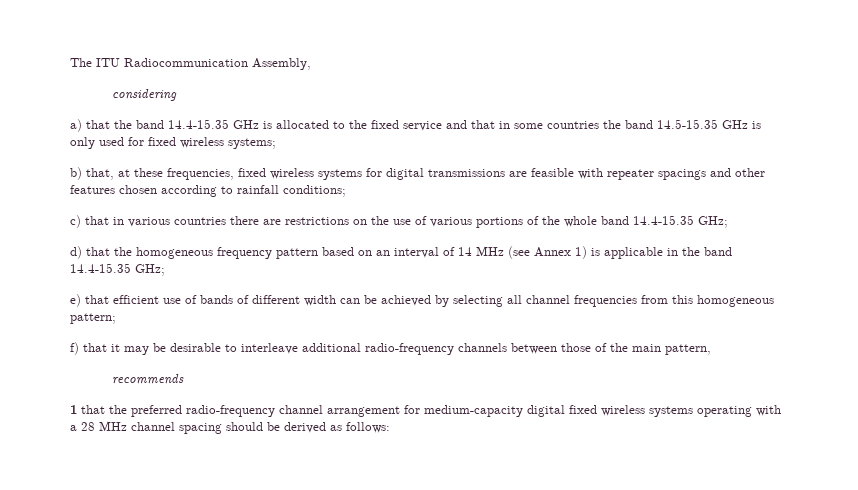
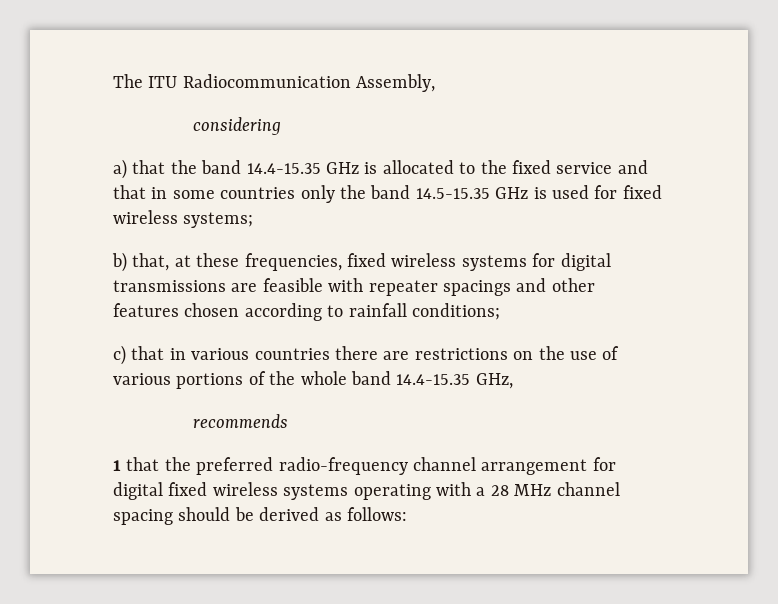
- a) that the band 14.4-15.35 GHz is allocated to the fixed service and that in some countries the band 14.5-15.35 GHz is only used for fixed wireless systems;
+ a) that the band 14.4-15.35 GHz is allocated to the fixed service and that in some countries only the band 14.5-15.35 GHz is used for fixed wireless systems;
- c) that in various countries there are restrictions on the use of various portions of the whole band 14.4-15.35 GHz;
- d) that the homogeneous frequency pattern based on an interval of 14 MHz (see Annex 1) is applicable in the band 14.4-15.35 GHz;
- e) that efficient use of bands of different width can be achieved by selecting all channel frequencies from this homogeneous pattern;
- f) that it may be desirable to interleave additional radio-frequency channels between those of the main pattern,
+ c) that in various countries there are restrictions on the use of various portions of the whole band 14.4-15.35 GHz,
- 1 that the preferred radio-frequency channel arrangement for medium-capacity digital fixed wireless systems operating with a 28 MHz channel spacing should be derived as follows:
+ 1 that the preferred radio-frequency channel arrangement for digital fixed wireless systems operating with a 28 MHz channel spacing should be derived as follows:

